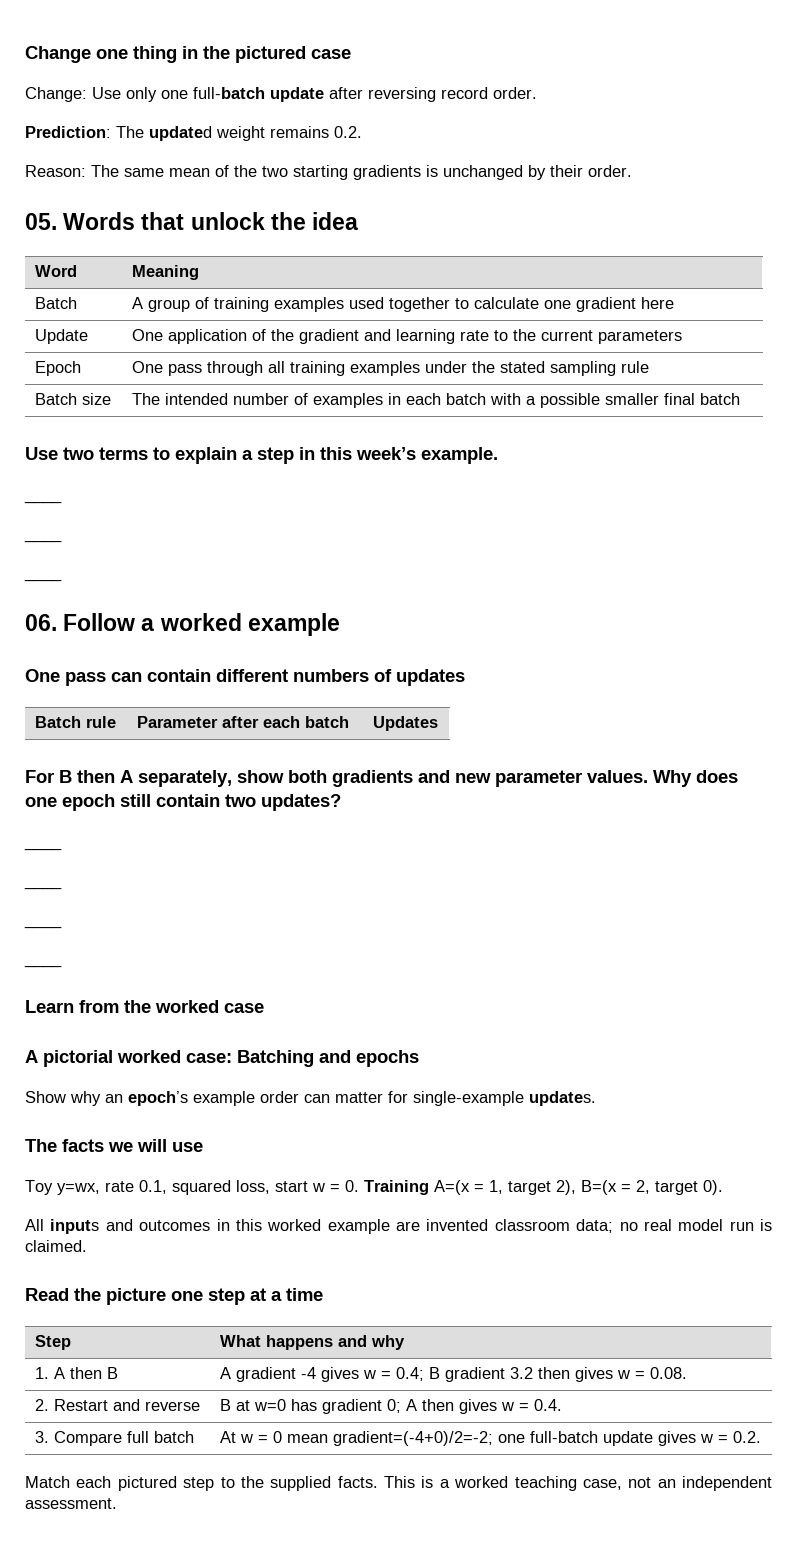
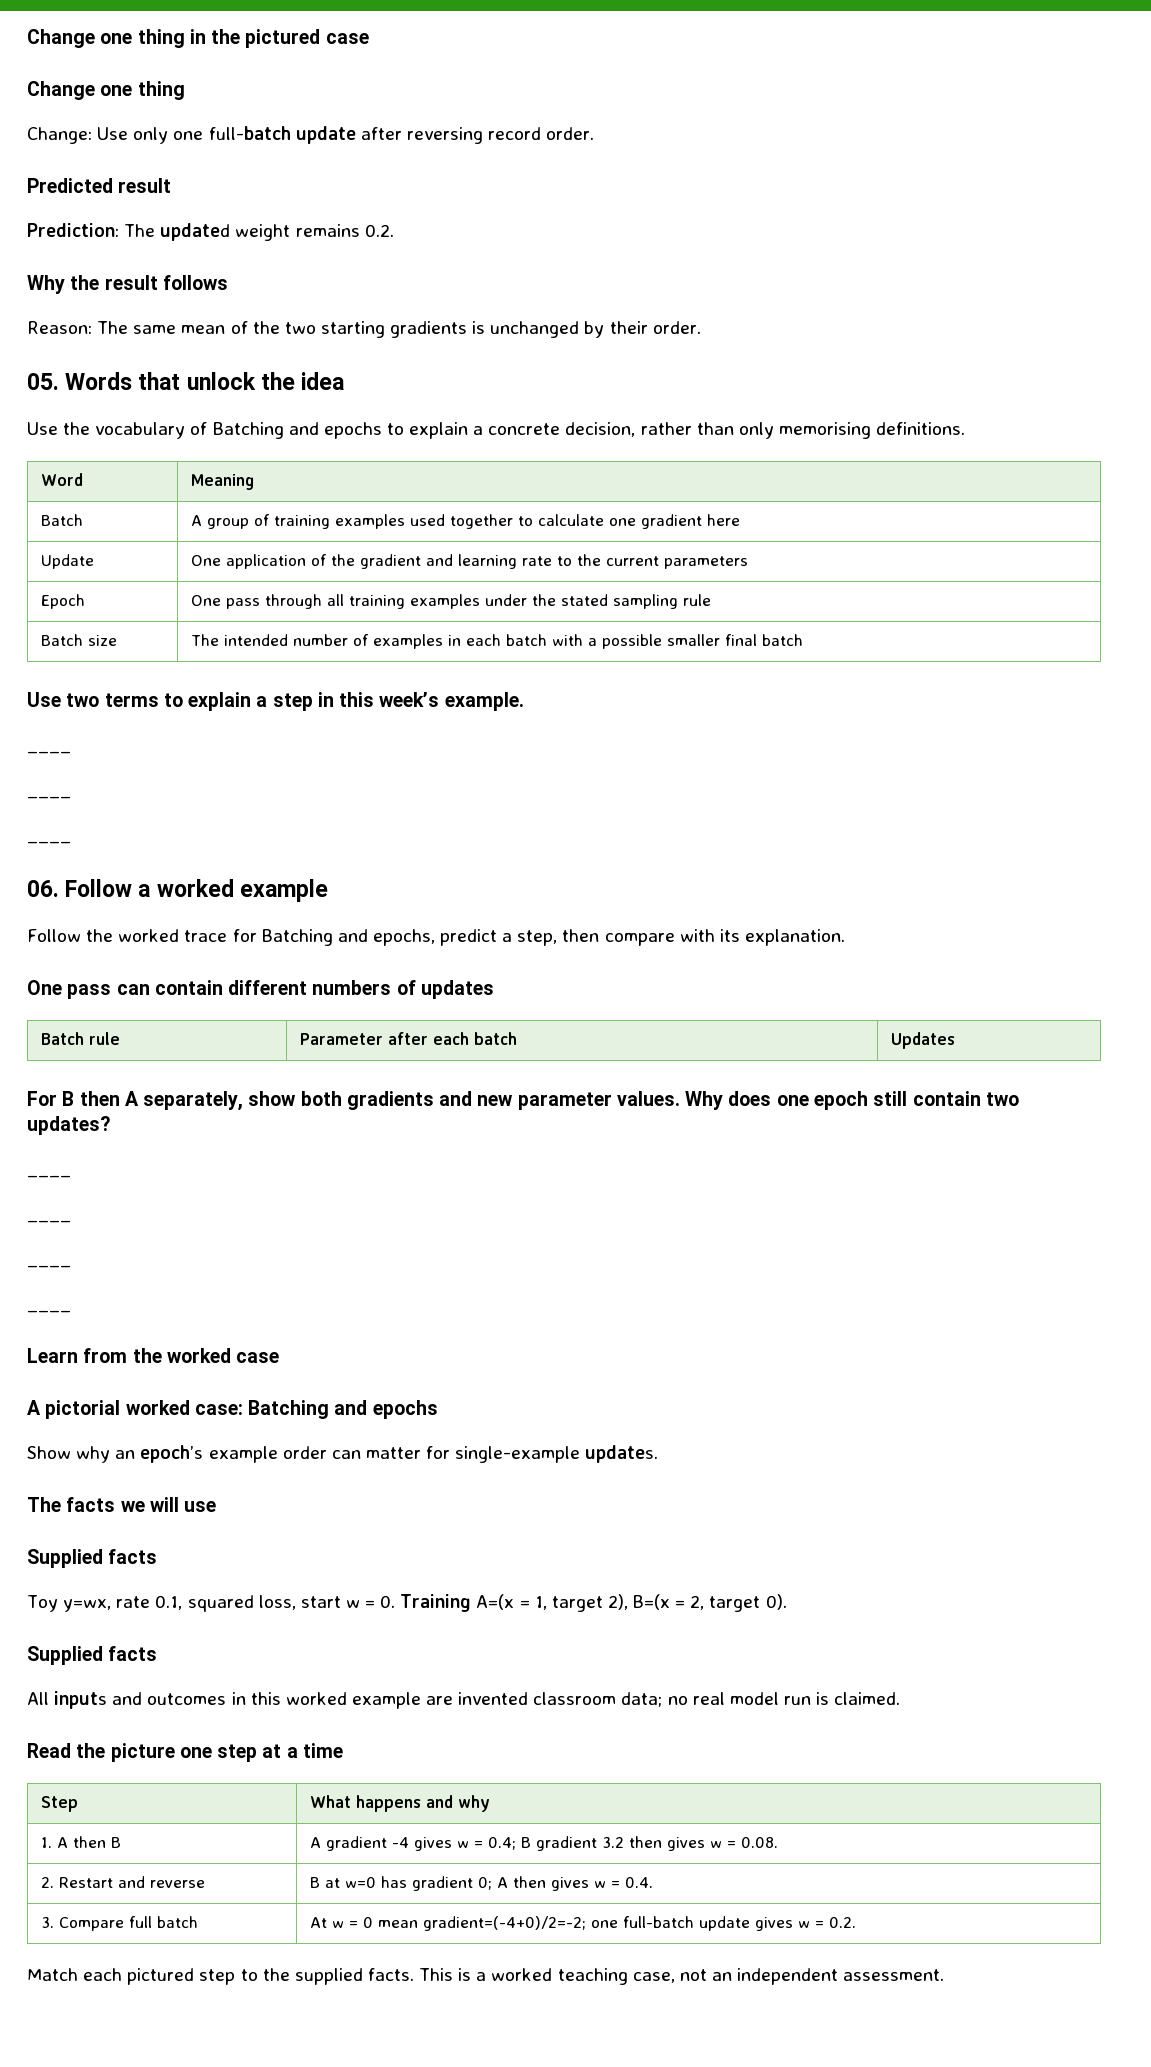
  Change one thing in the pictured case
+ Change one thing
+ Predicted result
+ Why the result follows
+ Use the vocabulary of Batching and epochs to explain a concrete decision, rather than only memorising definitions.
+ Follow the worked trace for Batching and epochs, predict a step, then compare with its explanation.
  The facts we will use
+ Supplied facts
  Toy y=wx, rate 0.1, squared loss, start w = 0. Training A=(x = 1, target 2), B=(x = 2, target 0).
+ Supplied facts

